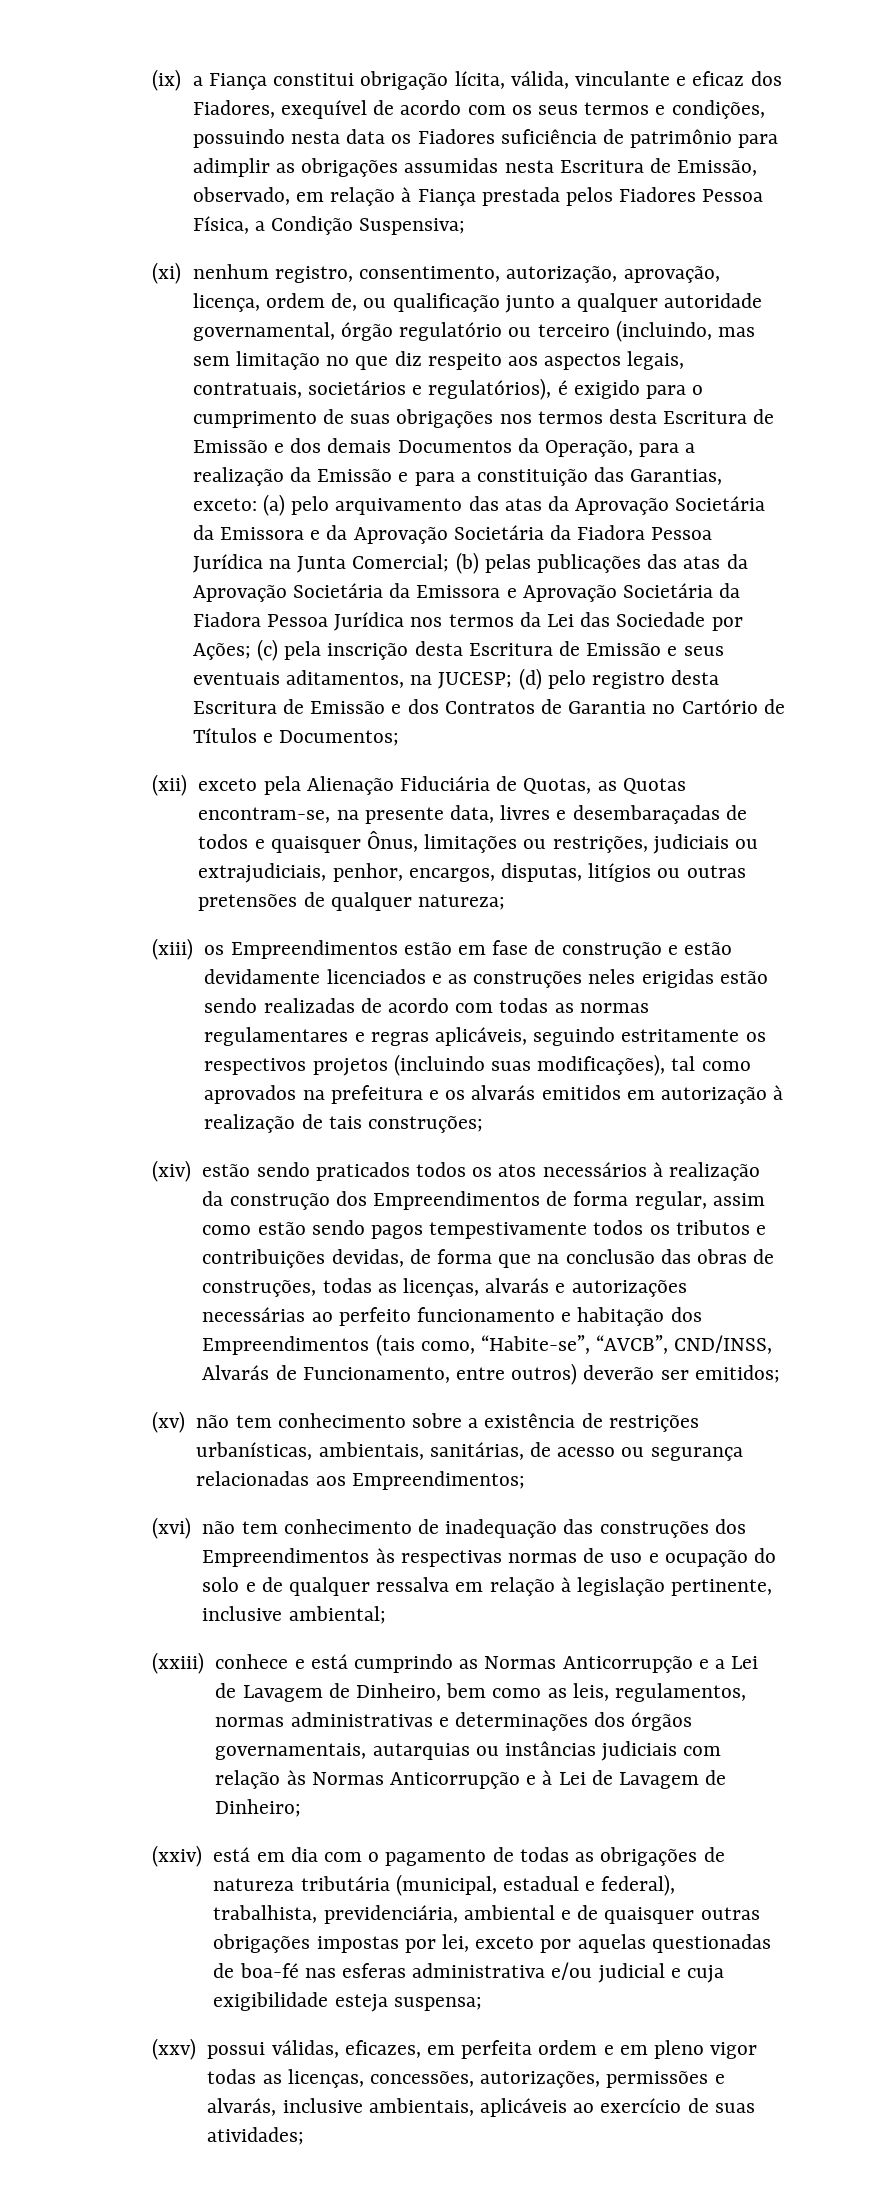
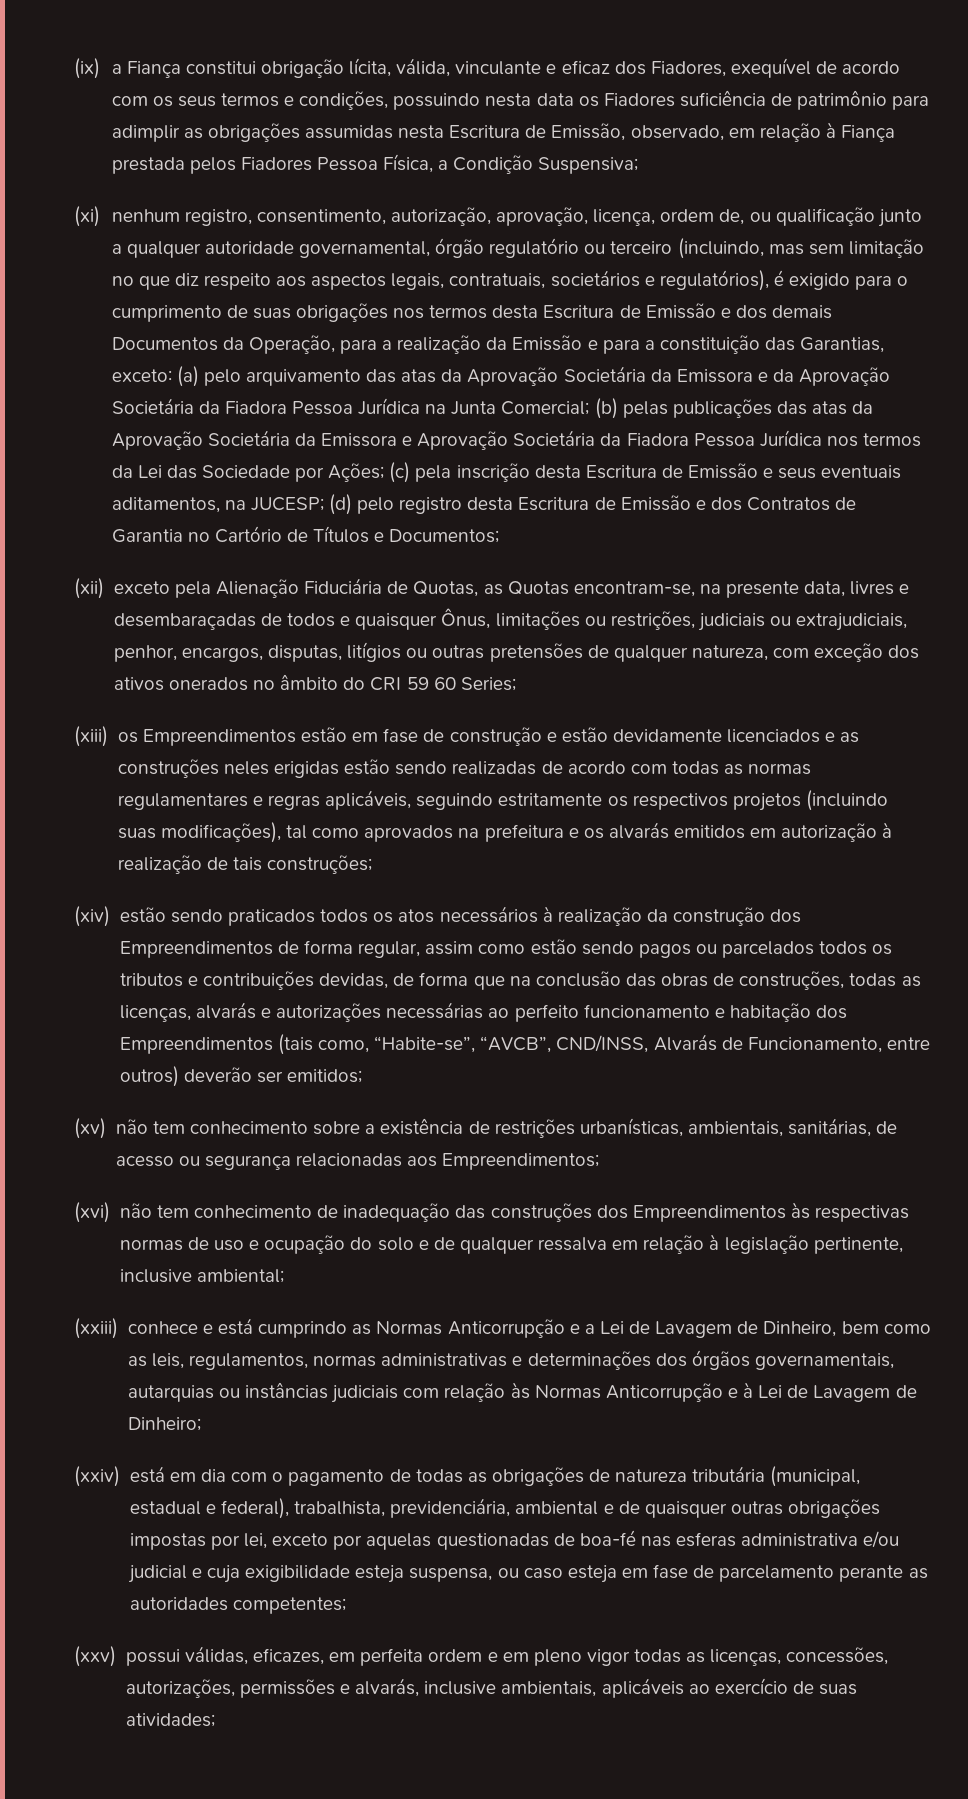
- (xii) exceto pela Alienação Fiduciária de Quotas, as Quotas encontram-se, na presente data, livres e desembaraçadas de todos e quaisquer Ônus, limitações ou restrições, judiciais ou extrajudiciais, penhor, encargos, disputas, litígios ou outras pretensões de qualquer natureza;
+ (xii) exceto pela Alienação Fiduciária de Quotas, as Quotas encontram-se, na presente data, livres e desembaraçadas de todos e quaisquer Ônus, limitações ou restrições, judiciais ou extrajudiciais, penhor, encargos, disputas, litígios ou outras pretensões de qualquer natureza, com exceção dos ativos onerados no âmbito do CRI 59 60 Series;
- (xiv) estão sendo praticados todos os atos necessários à realização da construção dos Empreendimentos de forma regular, assim como estão sendo pagos tempestivamente todos os tributos e contribuições devidas, de forma que na conclusão das obras de construções, todas as licenças, alvarás e autorizações necessárias ao perfeito funcionamento e habitação dos Empreendimentos (tais como, “Habite-se”, “AVCB”, CND/INSS, Alvarás de Funcionamento, entre outros) deverão ser emitidos;
+ (xiv) estão sendo praticados todos os atos necessários à realização da construção dos Empreendimentos de forma regular, assim como estão sendo pagos ou parcelados todos os tributos e contribuições devidas, de forma que na conclusão das obras de construções, todas as licenças, alvarás e autorizações necessárias ao perfeito funcionamento e habitação dos Empreendimentos (tais como, “Habite-se”, “AVCB”, CND/INSS, Alvarás de Funcionamento, entre outros) deverão ser emitidos;
- (xxiv) está em dia com o pagamento de todas as obrigações de natureza tributária (municipal, estadual e federal), trabalhista, previdenciária, ambiental e de quaisquer outras obrigações impostas por lei, exceto por aquelas questionadas de boa-fé nas esferas administrativa e/ou judicial e cuja exigibilidade esteja suspensa;
+ (xxiv) está em dia com o pagamento de todas as obrigações de natureza tributária (municipal, estadual e federal), trabalhista, previdenciária, ambiental e de quaisquer outras obrigações impostas por lei, exceto por aquelas questionadas de boa-fé nas esferas administrativa e/ou judicial e cuja exigibilidade esteja suspensa, ou caso esteja em fase de parcelamento perante as autoridades competentes;

